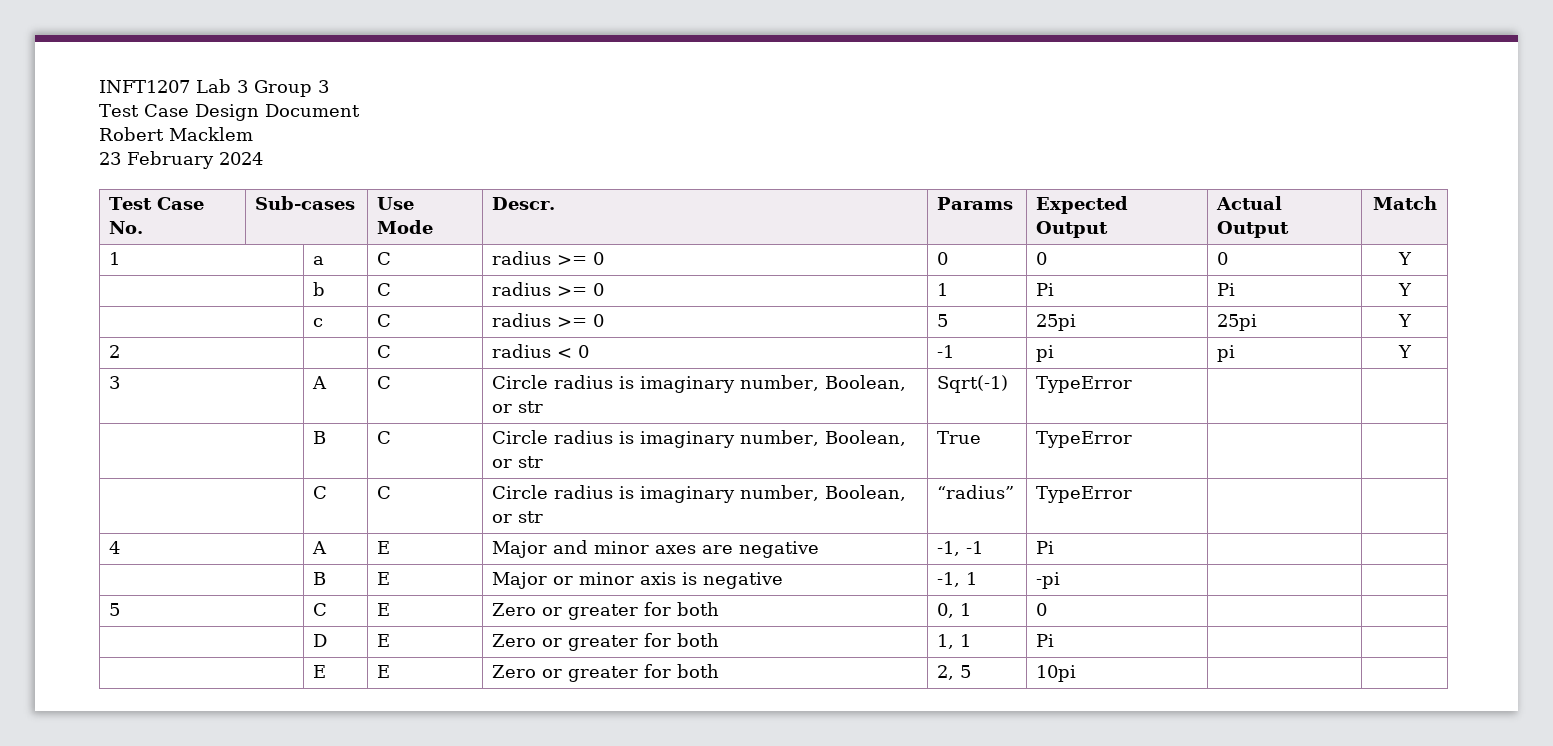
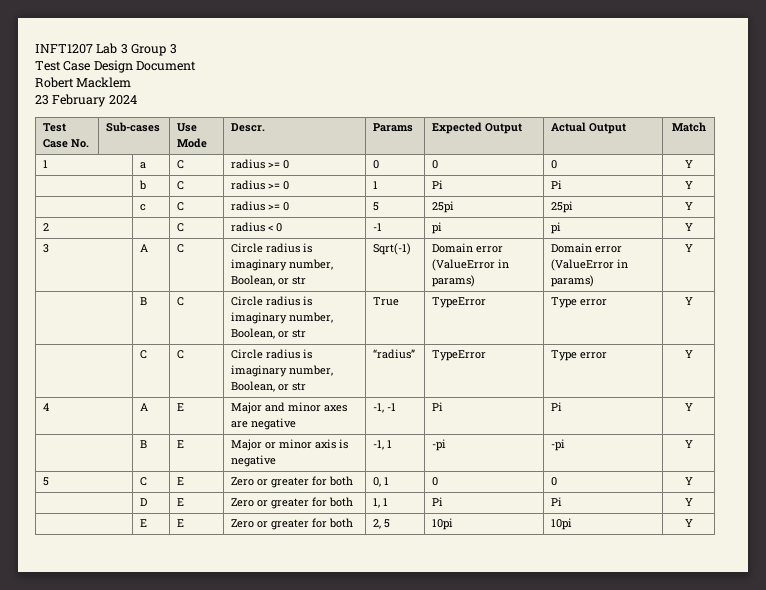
- 3 | A | C | Circle radius is imaginary number, Boolean, or str | Sqrt(-1) | TypeError | |
+ 3 | A | C | Circle radius is imaginary number, Boolean, or str | Sqrt(-1) | Domain error (ValueError in params) | Domain error (ValueError in params) | Y
- | B | C | Circle radius is imaginary number, Boolean, or str | True | TypeError | |
+ | B | C | Circle radius is imaginary number, Boolean, or str | True | TypeError | Type error | Y
- | C | C | Circle radius is imaginary number, Boolean, or str | “radius” | TypeError | |
+ | C | C | Circle radius is imaginary number, Boolean, or str | “radius” | TypeError | Type error | Y
- 4 | A | E | Major and minor axes are negative | -1, -1 | Pi | |
+ 4 | A | E | Major and minor axes are negative | -1, -1 | Pi | Pi | Y
- | B | E | Major or minor axis is negative | -1, 1 | -pi | |
+ | B | E | Major or minor axis is negative | -1, 1 | -pi | -pi | Y
- 5 | C | E | Zero or greater for both | 0, 1 | 0 | |
+ 5 | C | E | Zero or greater for both | 0, 1 | 0 | 0 | Y
- | D | E | Zero or greater for both | 1, 1 | Pi | |
+ | D | E | Zero or greater for both | 1, 1 | Pi | Pi | Y
- | E | E | Zero or greater for both | 2, 5 | 10pi | |
+ | E | E | Zero or greater for both | 2, 5 | 10pi | 10pi | Y

